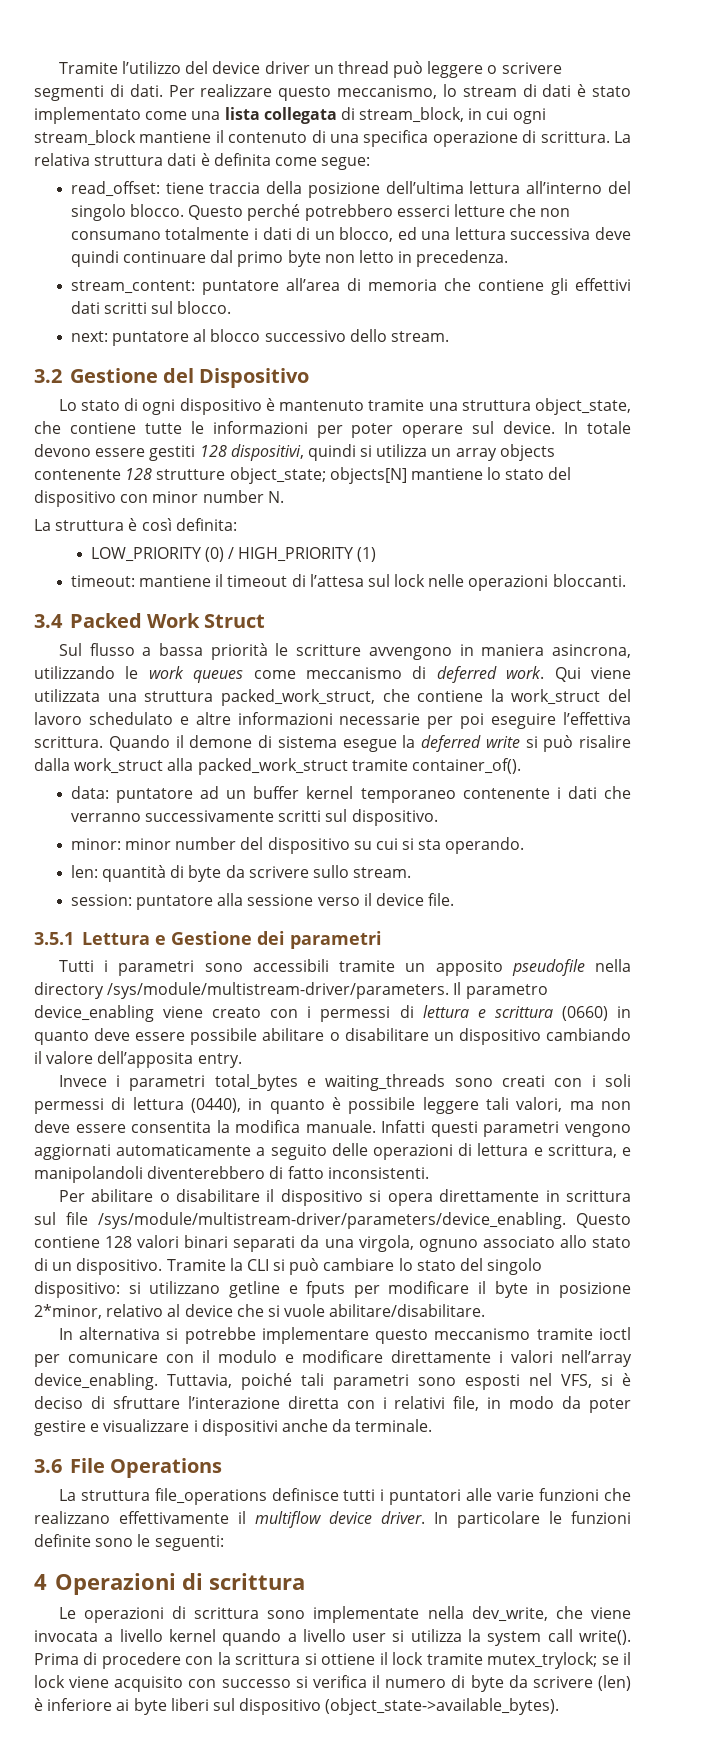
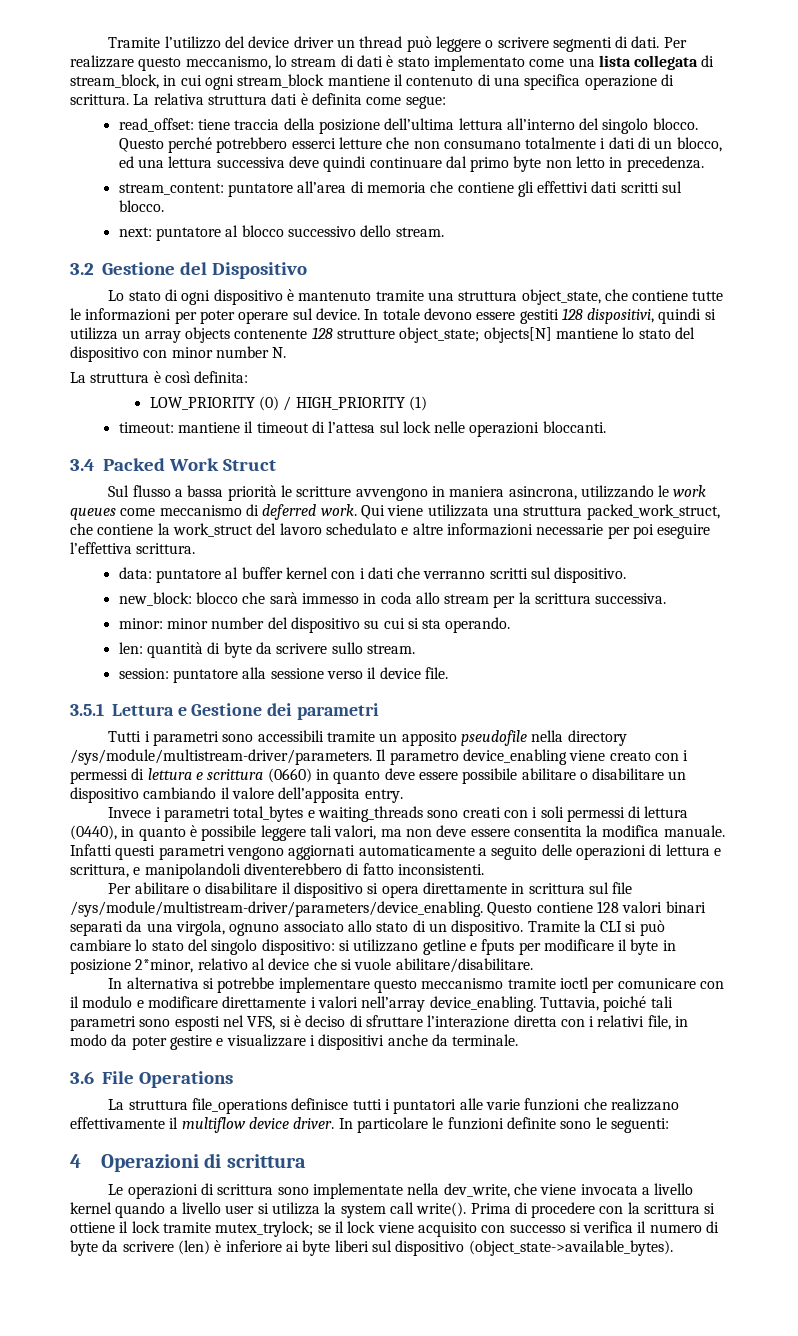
- Qui viene utilizzata una struttura packed_work_struct, che contiene la work_struct del lavoro schedulato e altre informazioni necessarie per poi eseguire l’effettiva scrittura. Quando il demone di sistema esegue la deferred write si può risalire dalla work_struct alla packed_work_struct tramite container_of().
- data: puntatore ad un buffer kernel temporaneo contenente i dati che verranno successivamente scritti sul dispositivo.
+ Qui viene utilizzata una struttura packed_work_struct, che contiene la work_struct del lavoro schedulato e altre informazioni necessarie per poi eseguire l’effettiva scrittura.
+ data: puntatore al buffer kernel con i dati che verranno scritti sul dispositivo.
+ new_block: blocco che sarà immesso in coda allo stream per la scrittura successiva.

